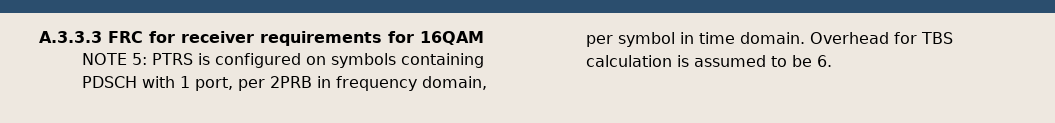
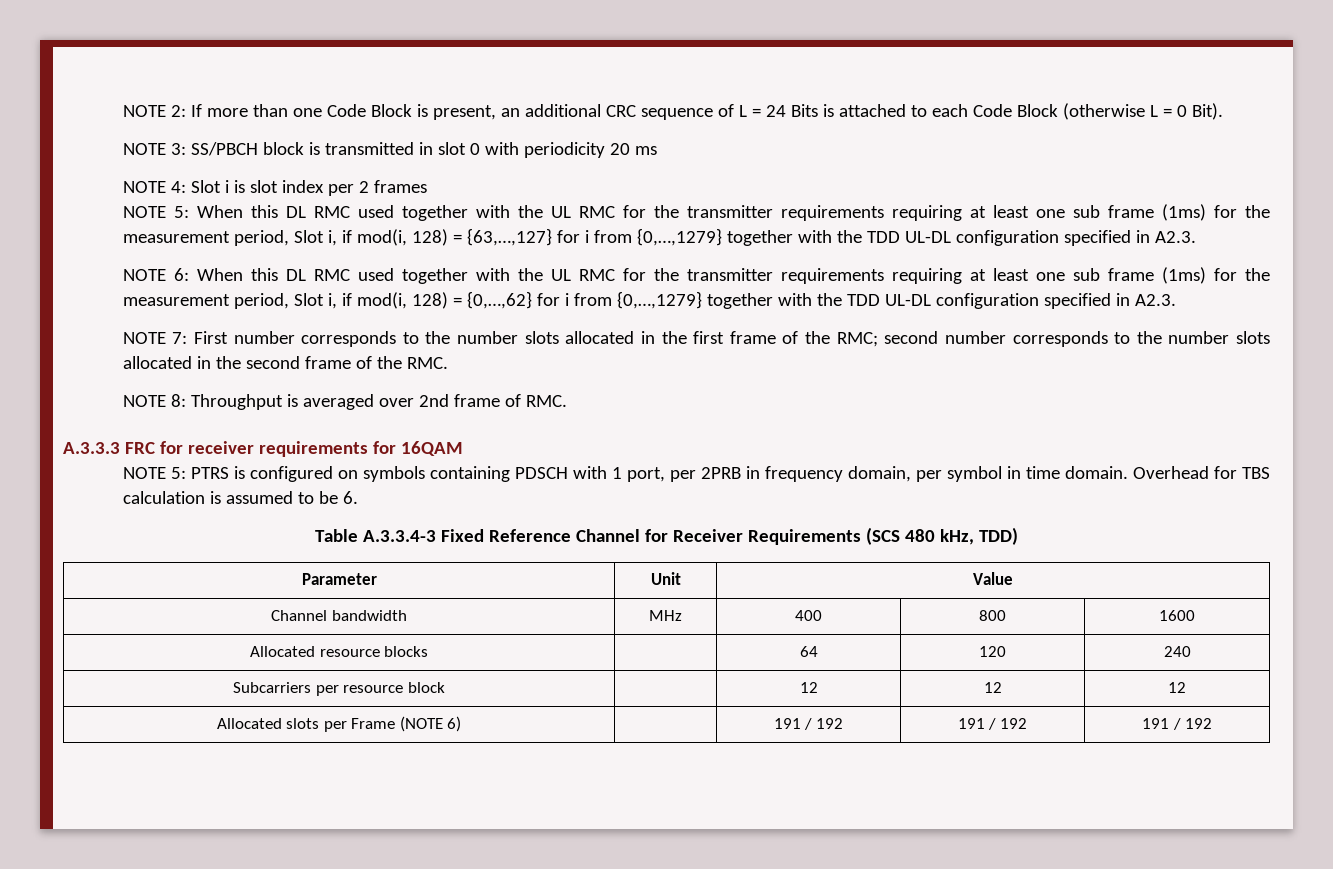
+ NOTE 2: If more than one Code Block is present, an additional CRC sequence of L = 24 Bits is attached to each Code Block (otherwise L = 0 Bit).
+ NOTE 3: SS/PBCH block is transmitted in slot 0 with periodicity 20 ms
+ NOTE 4: Slot i is slot index per 2 frames
+ NOTE 5: When this DL RMC used together with the UL RMC for the transmitter requirements requiring at least one sub frame (1ms) for the measurement period, Slot i, if mod(i, 128) = {63,…,127} for i from {0,…,1279} together with the TDD UL-DL configuration specified in A2.3.
+ NOTE 6: When this DL RMC used together with the UL RMC for the transmitter requirements requiring at least one sub frame (1ms) for the measurement period, Slot i, if mod(i, 128) = {0,…,62} for i from {0,…,1279} together with the TDD UL-DL configuration specified in A2.3.
+ NOTE 7: First number corresponds to the number slots allocated in the first frame of the RMC; second number corresponds to the number slots allocated in the second frame of the RMC.
+ NOTE 8: Throughput is averaged over 2nd frame of RMC.
+ Table A.3.3.4-3 Fixed Reference Channel for Receiver Requirements (SCS 480 kHz, TDD)
+ Parameter | Unit | Value
+ Channel bandwidth | MHz | 400 | 800 | 1600
+ Allocated resource blocks | | 64 | 120 | 240
+ Subcarriers per resource block | | 12 | 12 | 12
+ Allocated slots per Frame (NOTE 6) | | 191 / 192 | 191 / 192 | 191 / 192

